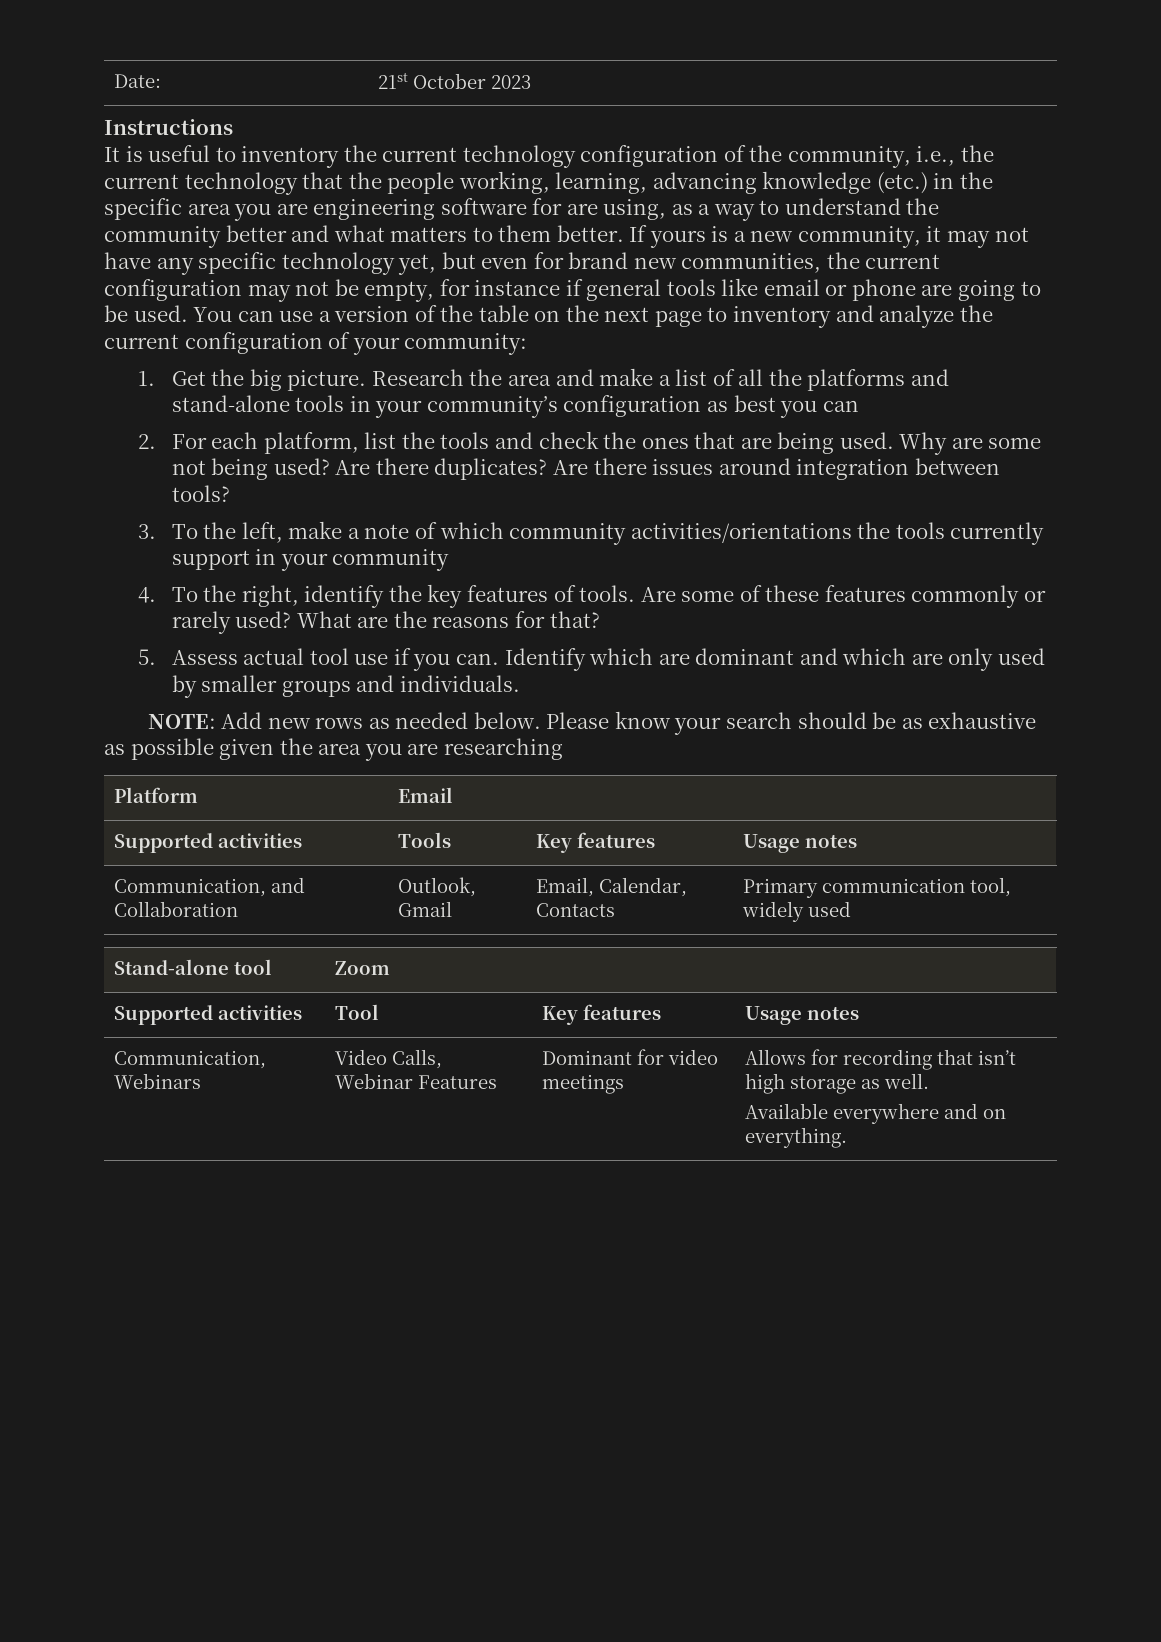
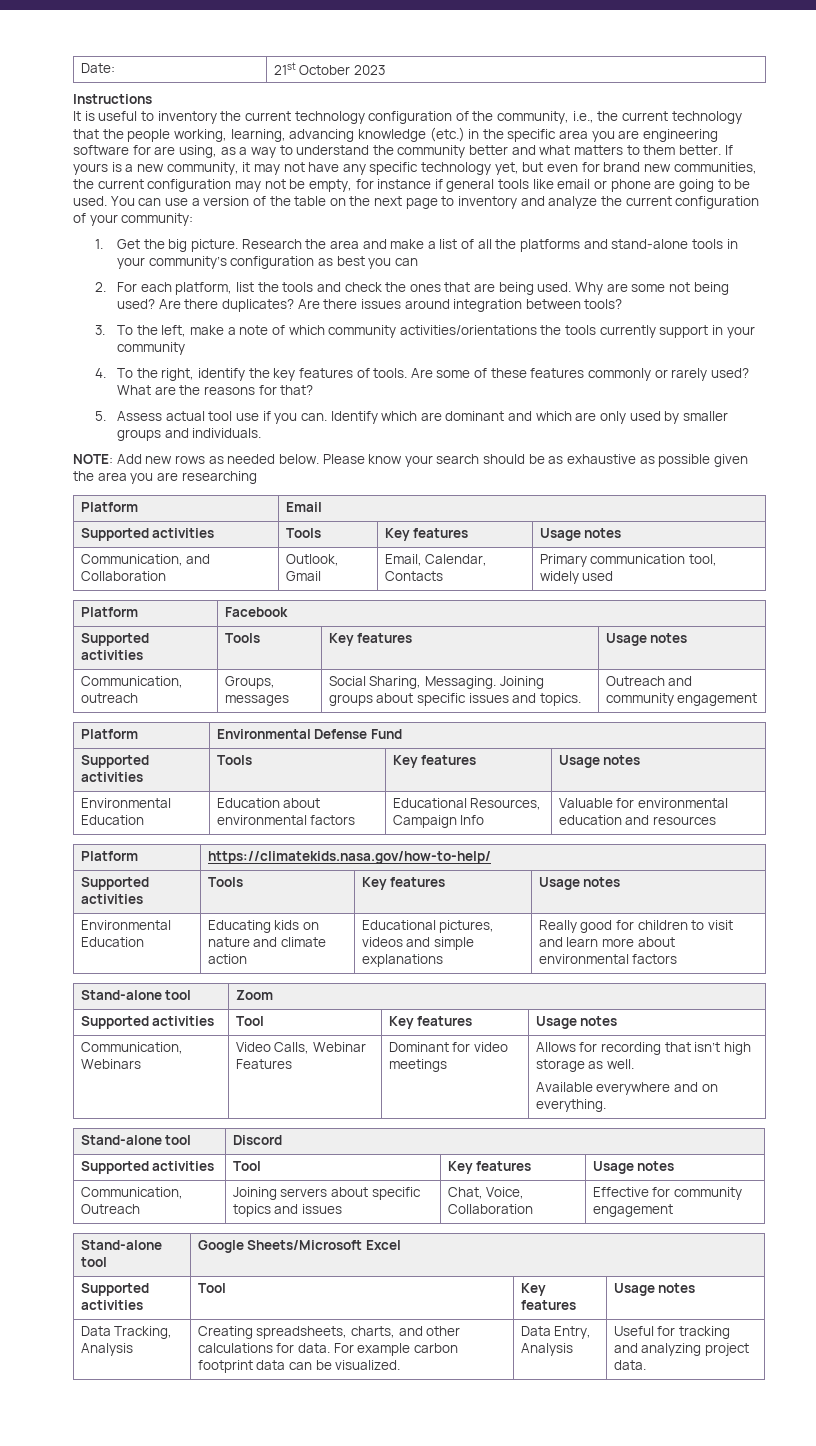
+ Platform | Facebook
+ Supported activities | Tools | Key features | Usage notes
+ Communication, outreach | Groups, messages | Social Sharing, Messaging. Joining groups about specific issues and topics. | Outreach and community engagement
+ Platform | Environmental Defense Fund
+ Supported activities | Tools | Key features | Usage notes
+ Environmental Education | Education about environmental factors | Educational Resources, Campaign Info | Valuable for environmental education and resources
+ Platform | https://climatekids.nasa.gov/how-to-help/
+ Supported activities | Tools | Key features | Usage notes
+ Environmental Education | Educating kids on nature and climate action | Educational pictures, videos and simple explanations | Really good for children to visit and learn more about environmental factors
+ Stand-alone tool | Discord
+ Supported activities | Tool | Key features | Usage notes
+ Communication, Outreach | Joining servers about specific topics and issues | Chat, Voice, Collaboration | Effective for community engagement
+ Stand-alone tool | Google Sheets/Microsoft Excel
+ Supported activities | Tool | Key features | Usage notes
+ Data Tracking, Analysis | Creating spreadsheets, charts, and other calculations for data. For example carbon footprint data can be visualized. | Data Entry, Analysis | Useful for tracking and analyzing project data.

